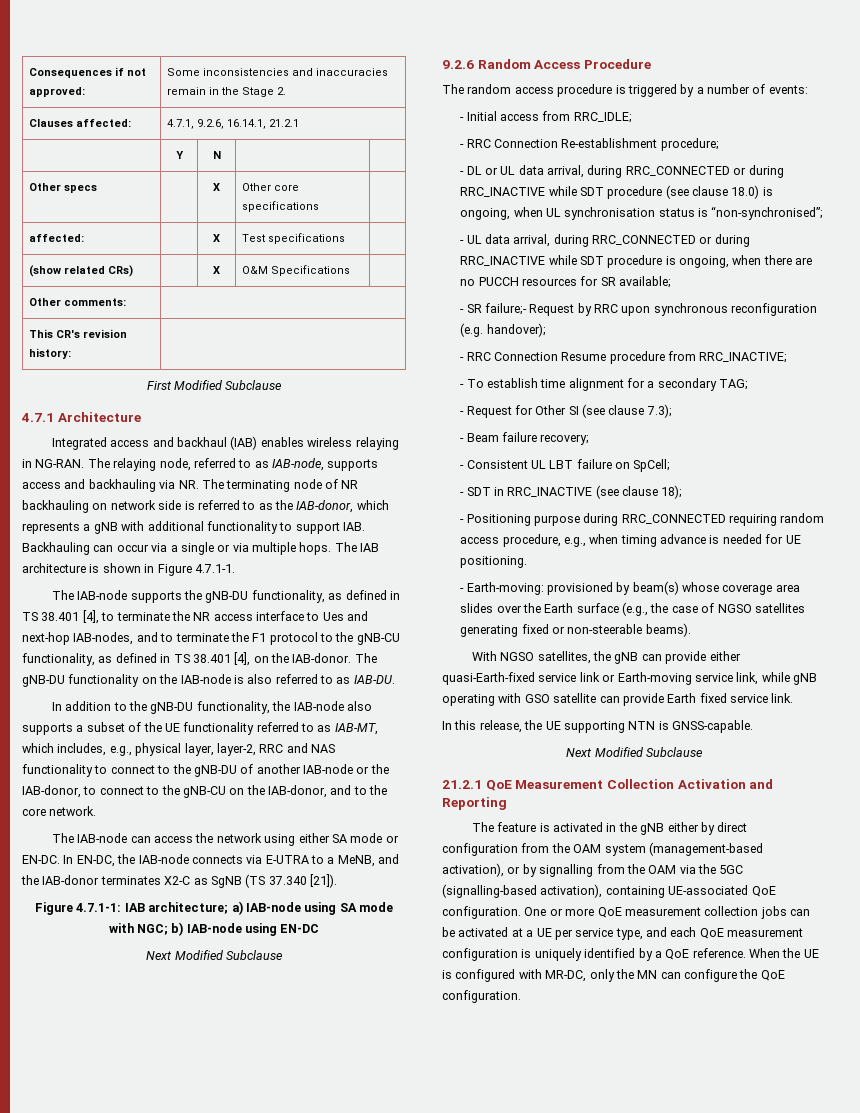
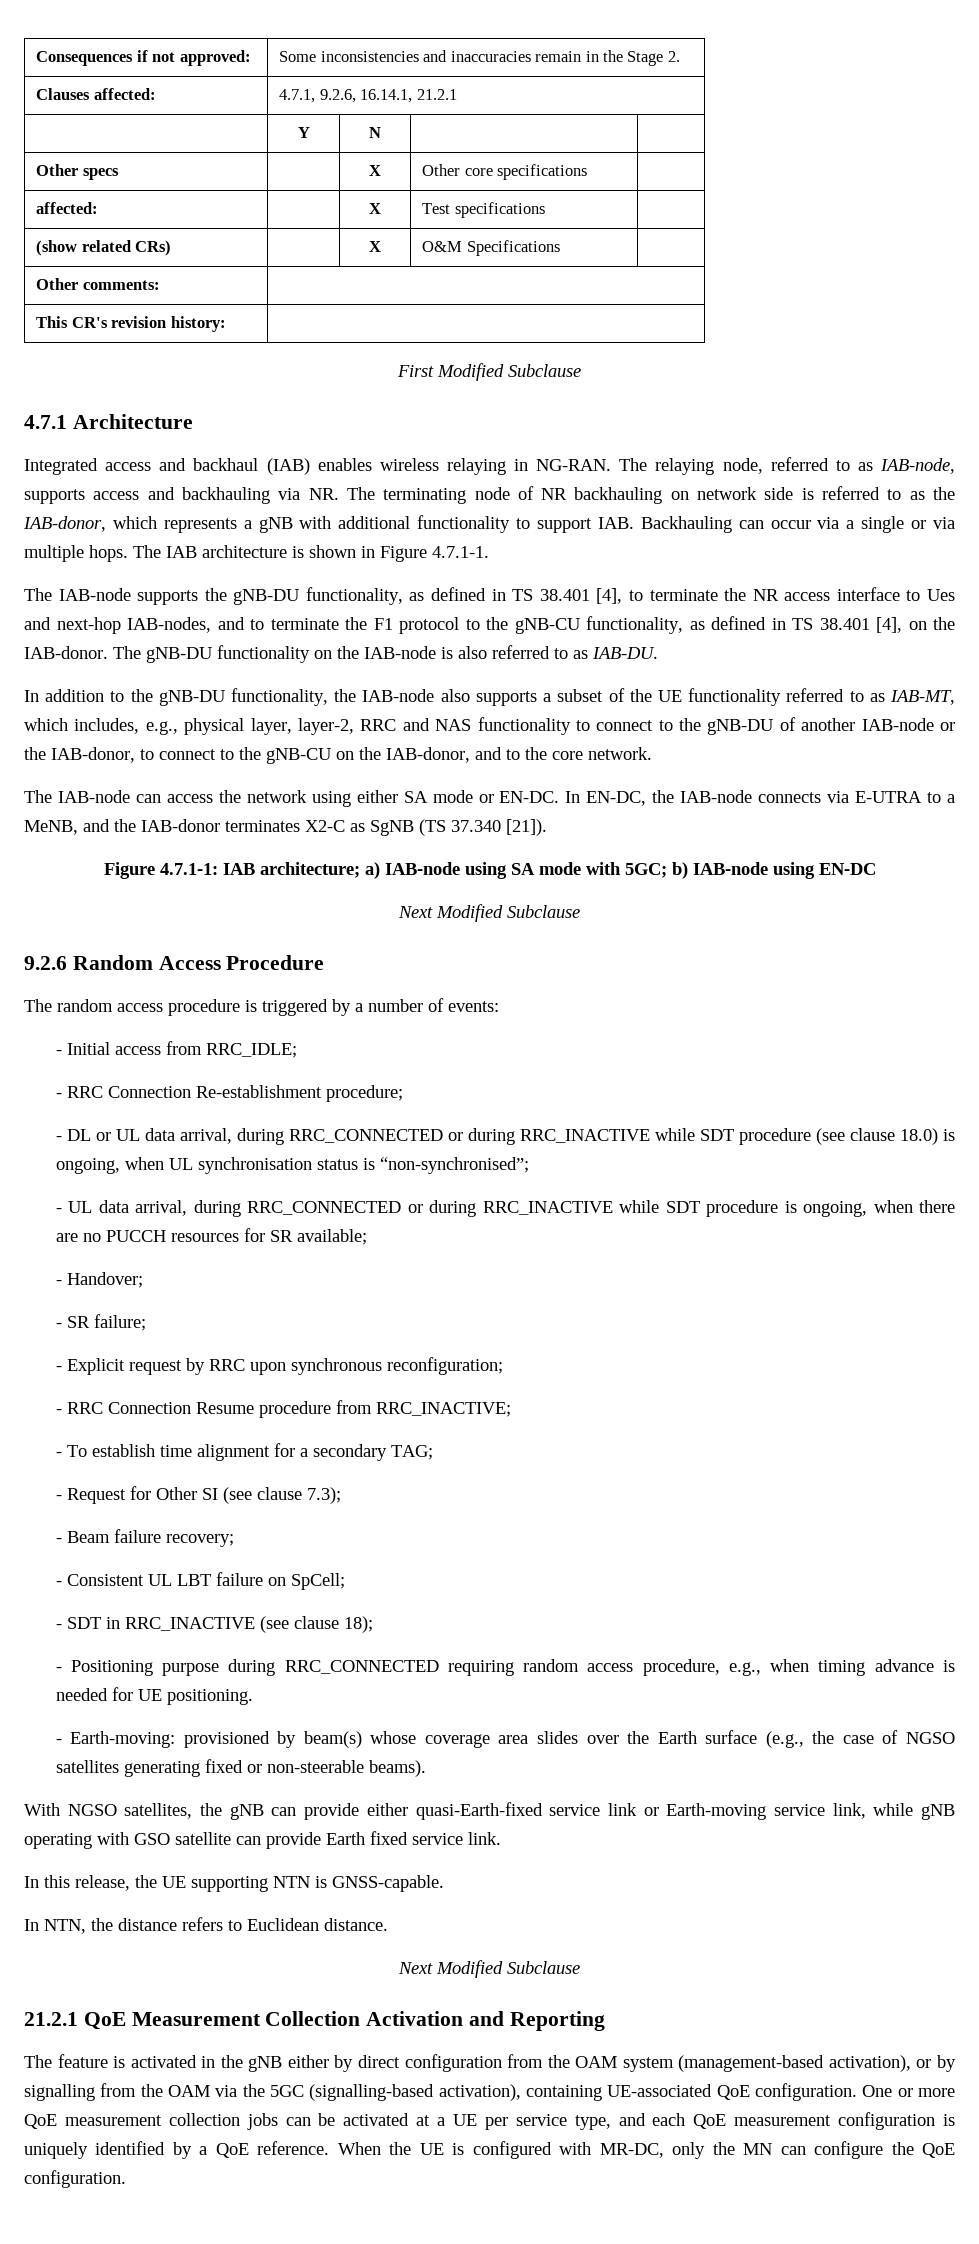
- Figure 4.7.1-1: IAB architecture; a) IAB-node using SA mode with NGC; b) IAB-node using EN-DC
+ Figure 4.7.1-1: IAB architecture; a) IAB-node using SA mode with 5GC; b) IAB-node using EN-DC
+ - Handover;
- - SR failure;- Request by RRC upon synchronous reconfiguration (e.g. handover);
+ - SR failure;
+ - Explicit request by RRC upon synchronous reconfiguration;
+ In NTN, the distance refers to Euclidean distance.

